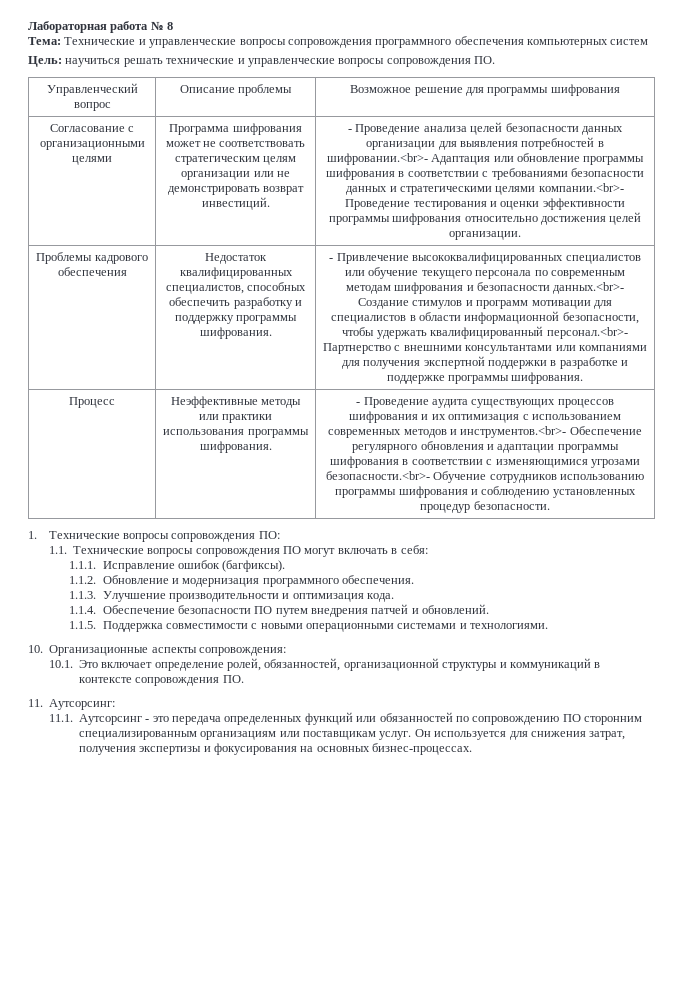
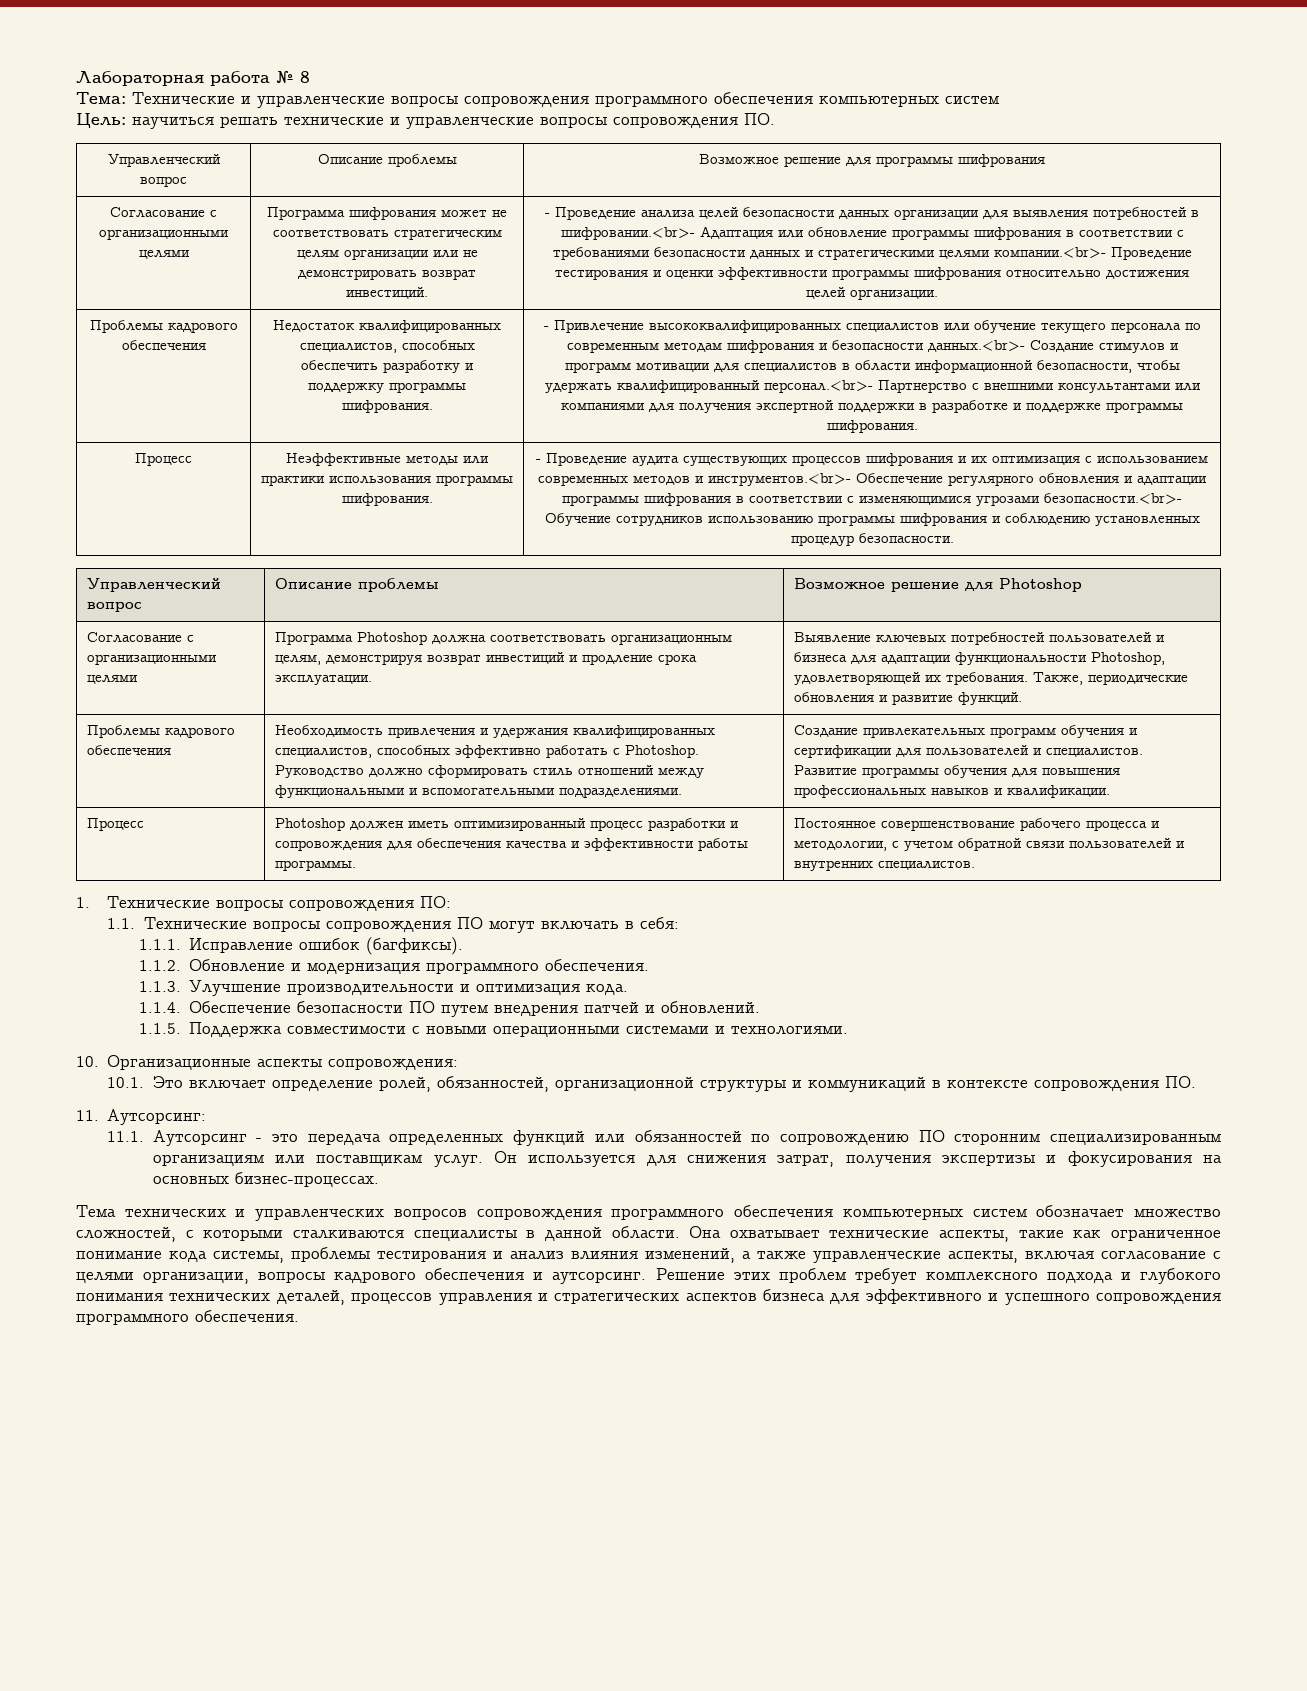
+ Управленческий вопрос | Описание проблемы | Возможное решение для Photoshop
+ Согласование с организационными целями | Программа Photoshop должна соответствовать организационным целям, демонстрируя возврат инвестиций и продление срока эксплуатации. | Выявление ключевых потребностей пользователей и бизнеса для адаптации функциональности Photoshop, удовлетворяющей их требования. Также, периодические обновления и развитие функций.
+ Проблемы кадрового обеспечения | Необходимость привлечения и удержания квалифицированных специалистов, способных эффективно работать с Photoshop. Руководство должно сформировать стиль отношений между функциональными и вспомогательными подразделениями. | Создание привлекательных программ обучения и сертификации для пользователей и специалистов. Развитие программы обучения для повышения профессиональных навыков и квалификации.
+ Процесс | Photoshop должен иметь оптимизированный процесс разработки и сопровождения для обеспечения качества и эффективности работы программы. | Постоянное совершенствование рабочего процесса и методологии, с учетом обратной связи пользователей и внутренних специалистов.
+ Тема технических и управленческих вопросов сопровождения программного обеспечения компьютерных систем обозначает множество сложностей, с которыми сталкиваются специалисты в данной области. Она охватывает технические аспекты, такие как ограниченное понимание кода системы, проблемы тестирования и анализ влияния изменений, а также управленческие аспекты, включая согласование с целями организации, вопросы кадрового обеспечения и аутсорсинг. Решение этих проблем требует комплексного подхода и глубокого понимания технических деталей, процессов управления и стратегических аспектов бизнеса для эффективного и успешного сопровождения программного обеспечения.

